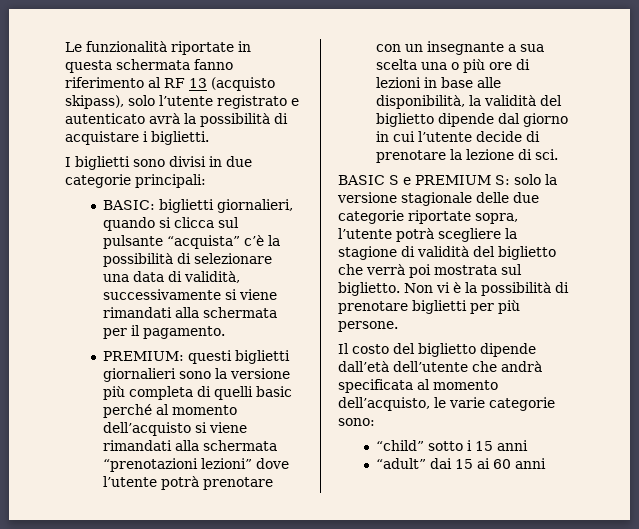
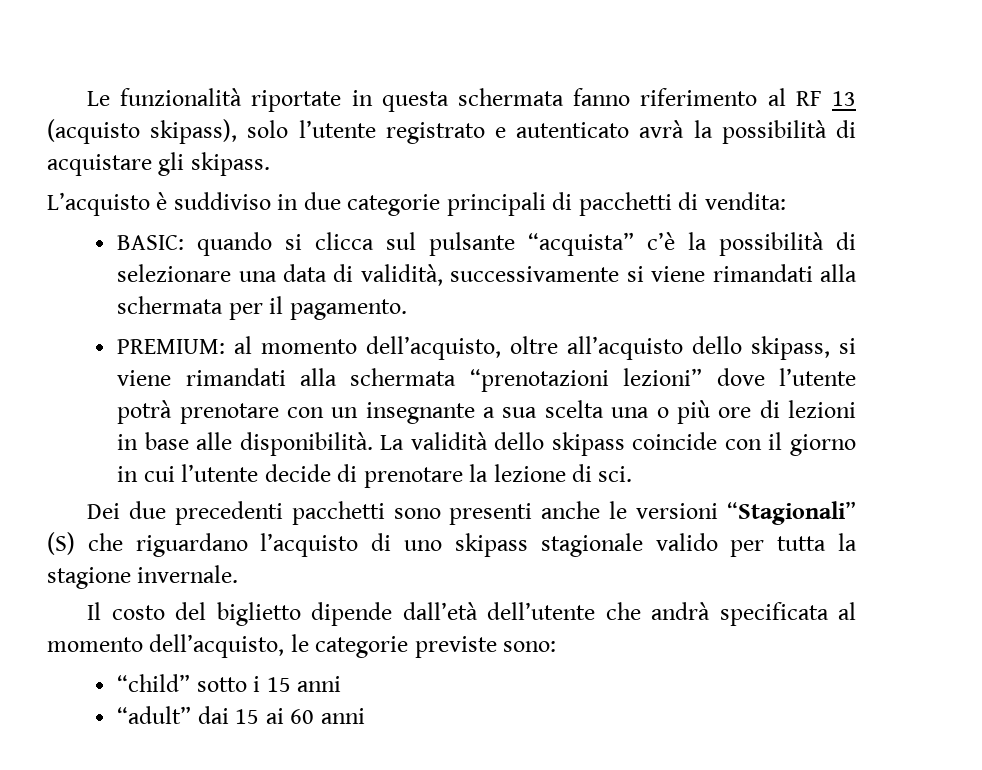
- Le funzionalità riportate in questa schermata fanno riferimento al RF 13 (acquisto skipass), solo l’utente registrato e autenticato avrà la possibilità di acquistare i biglietti.
- I biglietti sono divisi in due categorie principali:
+ Le funzionalità riportate in questa schermata fanno riferimento al RF 13 (acquisto skipass), solo l’utente registrato e autenticato avrà la possibilità di acquistare gli skipass.
+ L’acquisto è suddiviso in due categorie principali di pacchetti di vendita:
- BASIC: biglietti giornalieri, quando si clicca sul pulsante “acquista” c’è la possibilità di selezionare una data di validità, successivamente si viene rimandati alla schermata per il pagamento.
+ BASIC: quando si clicca sul pulsante “acquista” c’è la possibilità di selezionare una data di validità, successivamente si viene rimandati alla schermata per il pagamento.
- PREMIUM: questi biglietti giornalieri sono la versione più completa di quelli basic perché al momento dell’acquisto si viene rimandati alla schermata “prenotazioni lezioni” dove l’utente potrà prenotare con un insegnante a sua scelta una o più ore di lezioni in base alle disponibilità, la validità del biglietto dipende dal giorno in cui l’utente decide di prenotare la lezione di sci.
+ PREMIUM: al momento dell’acquisto, oltre all’acquisto dello skipass, si viene rimandati alla schermata “prenotazioni lezioni” dove l’utente potrà prenotare con un insegnante a sua scelta una o più ore di lezioni in base alle disponibilità. La validità dello skipass coincide con il giorno in cui l’utente decide di prenotare la lezione di sci.
- BASIC S e PREMIUM S: solo la versione stagionale delle due categorie riportate sopra, l’utente potrà scegliere la stagione di validità del biglietto che verrà poi mostrata sul biglietto. Non vi è la possibilità di prenotare biglietti per più persone.
+ Dei due precedenti pacchetti sono presenti anche le versioni “Stagionali” (S) che riguardano l’acquisto di uno skipass stagionale valido per tutta la stagione invernale.
- Il costo del biglietto dipende dall’età dell’utente che andrà specificata al momento dell’acquisto, le varie categorie sono:
+ Il costo del biglietto dipende dall’età dell’utente che andrà specificata al momento dell’acquisto, le categorie previste sono:

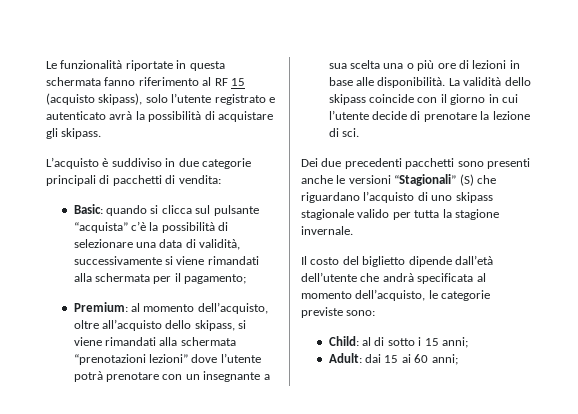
- Le funzionalità riportate in questa schermata fanno riferimento al RF 13 (acquisto skipass), solo l’utente registrato e autenticato avrà la possibilità di acquistare gli skipass.
+ Le funzionalità riportate in questa schermata fanno riferimento al RF 15 (acquisto skipass), solo l’utente registrato e autenticato avrà la possibilità di acquistare gli skipass.
- BASIC: quando si clicca sul pulsante “acquista” c’è la possibilità di selezionare una data di validità, successivamente si viene rimandati alla schermata per il pagamento.
- PREMIUM: al momento dell’acquisto, oltre all’acquisto dello skipass, si viene rimandati alla schermata “prenotazioni lezioni” dove l’utente potrà prenotare con un insegnante a sua scelta una o più ore di lezioni in base alle disponibilità.
+ Basic: quando si clicca sul pulsante “acquista” c’è la possibilità di selezionare una data di validità, successivamente si viene rimandati alla schermata per il pagamento;
+ Premium: al momento dell’acquisto, oltre all’acquisto dello skipass, si viene rimandati alla schermata “prenotazioni lezioni” dove l’utente potrà prenotare con un insegnante a sua scelta una o più ore di lezioni in base alle disponibilità.
- “child” sotto i 15 anni
- “adult” dai 15 ai 60 anni
+ Child: al di sotto i 15 anni;
+ Adult: dai 15 ai 60 anni;

